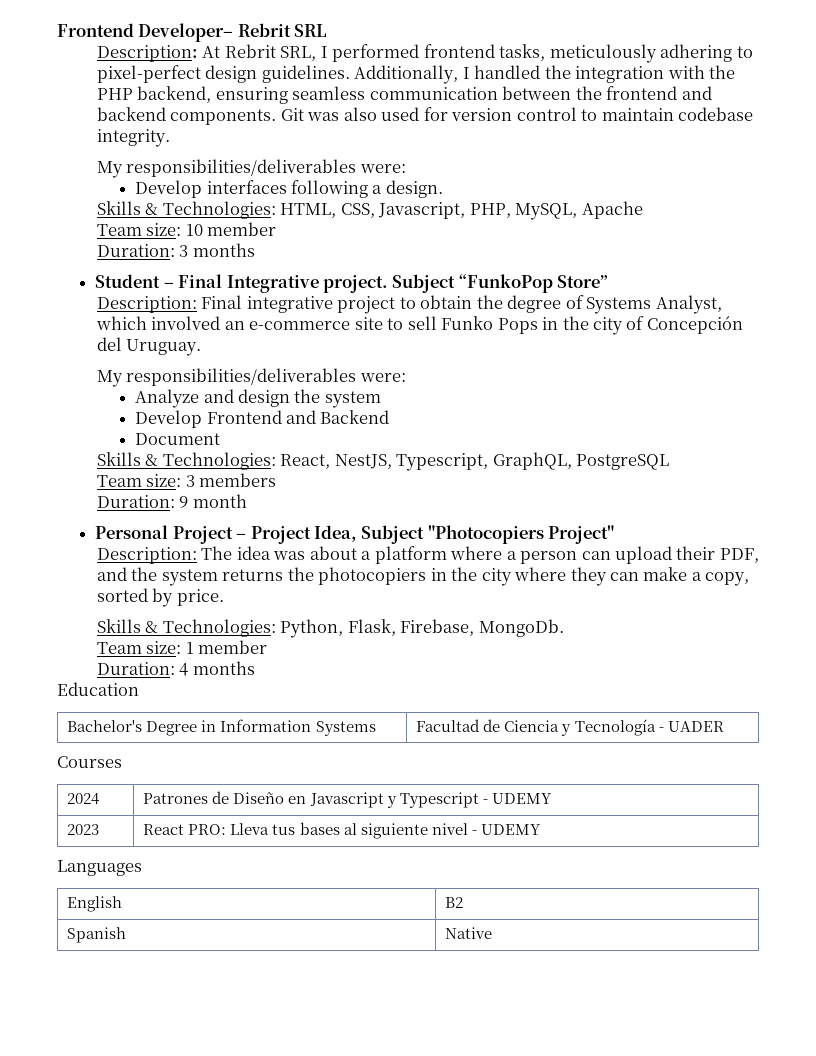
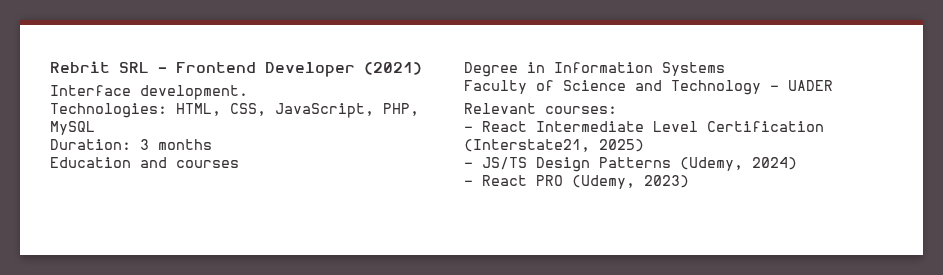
- Frontend Developer– Rebrit SRL
- Description: At Rebrit SRL, I performed frontend tasks, meticulously adhering to pixel-perfect design guidelines. Additionally, I handled the integration with the PHP backend, ensuring seamless communication between the frontend and backend components. Git was also used for version control to maintain codebase integrity.
- My responsibilities/deliverables were:
- Develop interfaces following a design.
- Skills & Technologies: HTML, CSS, Javascript, PHP, MySQL, Apache
- Team size: 10 member
+ Rebrit SRL - Frontend Developer (2021)
+ Interface development.
+ Technologies: HTML, CSS, JavaScript, PHP, MySQL
  Duration: 3 months
- Student – Final Integrative project. Subject “FunkoPop Store”
- Description: Final integrative project to obtain the degree of Systems Analyst, which involved an e-commerce site to sell Funko Pops in the city of Concepción del Uruguay.
- My responsibilities/deliverables were:
- Analyze and design the system
- Develop Frontend and Backend
- Document
- Skills & Technologies: React, NestJS, Typescript, GraphQL, PostgreSQL
- Team size: 3 members
- Duration: 9 month
- Personal Project – Project Idea, Subject "Photocopiers Project"
- Description: The idea was about a platform where a person can upload their PDF, and the system returns the photocopiers in the city where they can make a copy, sorted by price.
- Skills & Technologies: Python, Flask, Firebase, MongoDb.
- Team size: 1 member
- Duration: 4 months
- Education
- Bachelor's Degree in Information Systems | Facultad de Ciencia y Tecnología - UADER
- Courses
- 2024 | Patrones de Diseño en Javascript y Typescript - UDEMY
- 2023 | React PRO: Lleva tus bases al siguiente nivel - UDEMY
- Languages
- English | B2
- Spanish | Native
+ Education and courses
+ Degree in Information Systems
+ Faculty of Science and Technology - UADER
+ Relevant courses:
+ - React Intermediate Level Certification (Interstate21, 2025)
+ - JS/TS Design Patterns (Udemy, 2024)
+ - React PRO (Udemy, 2023)

